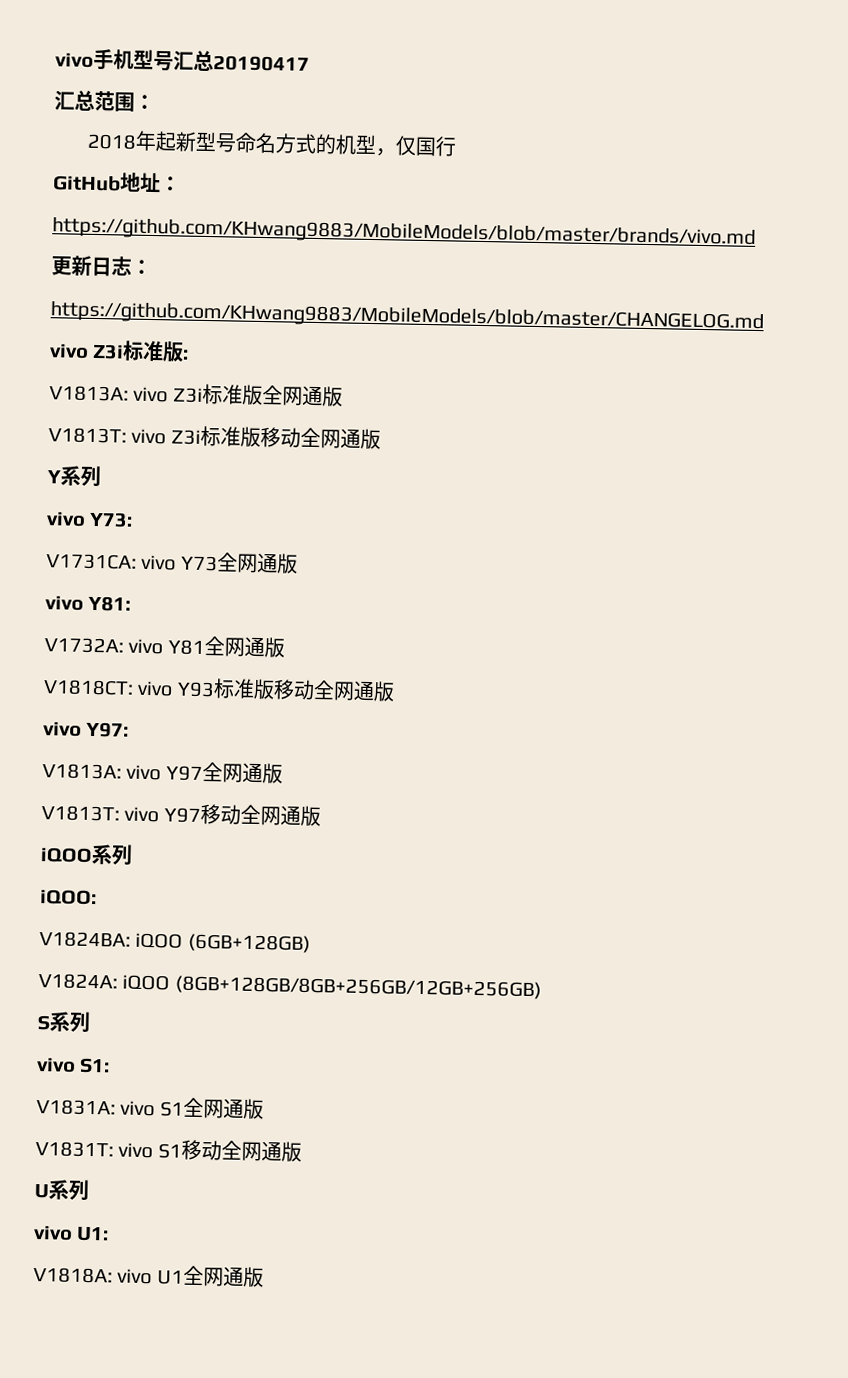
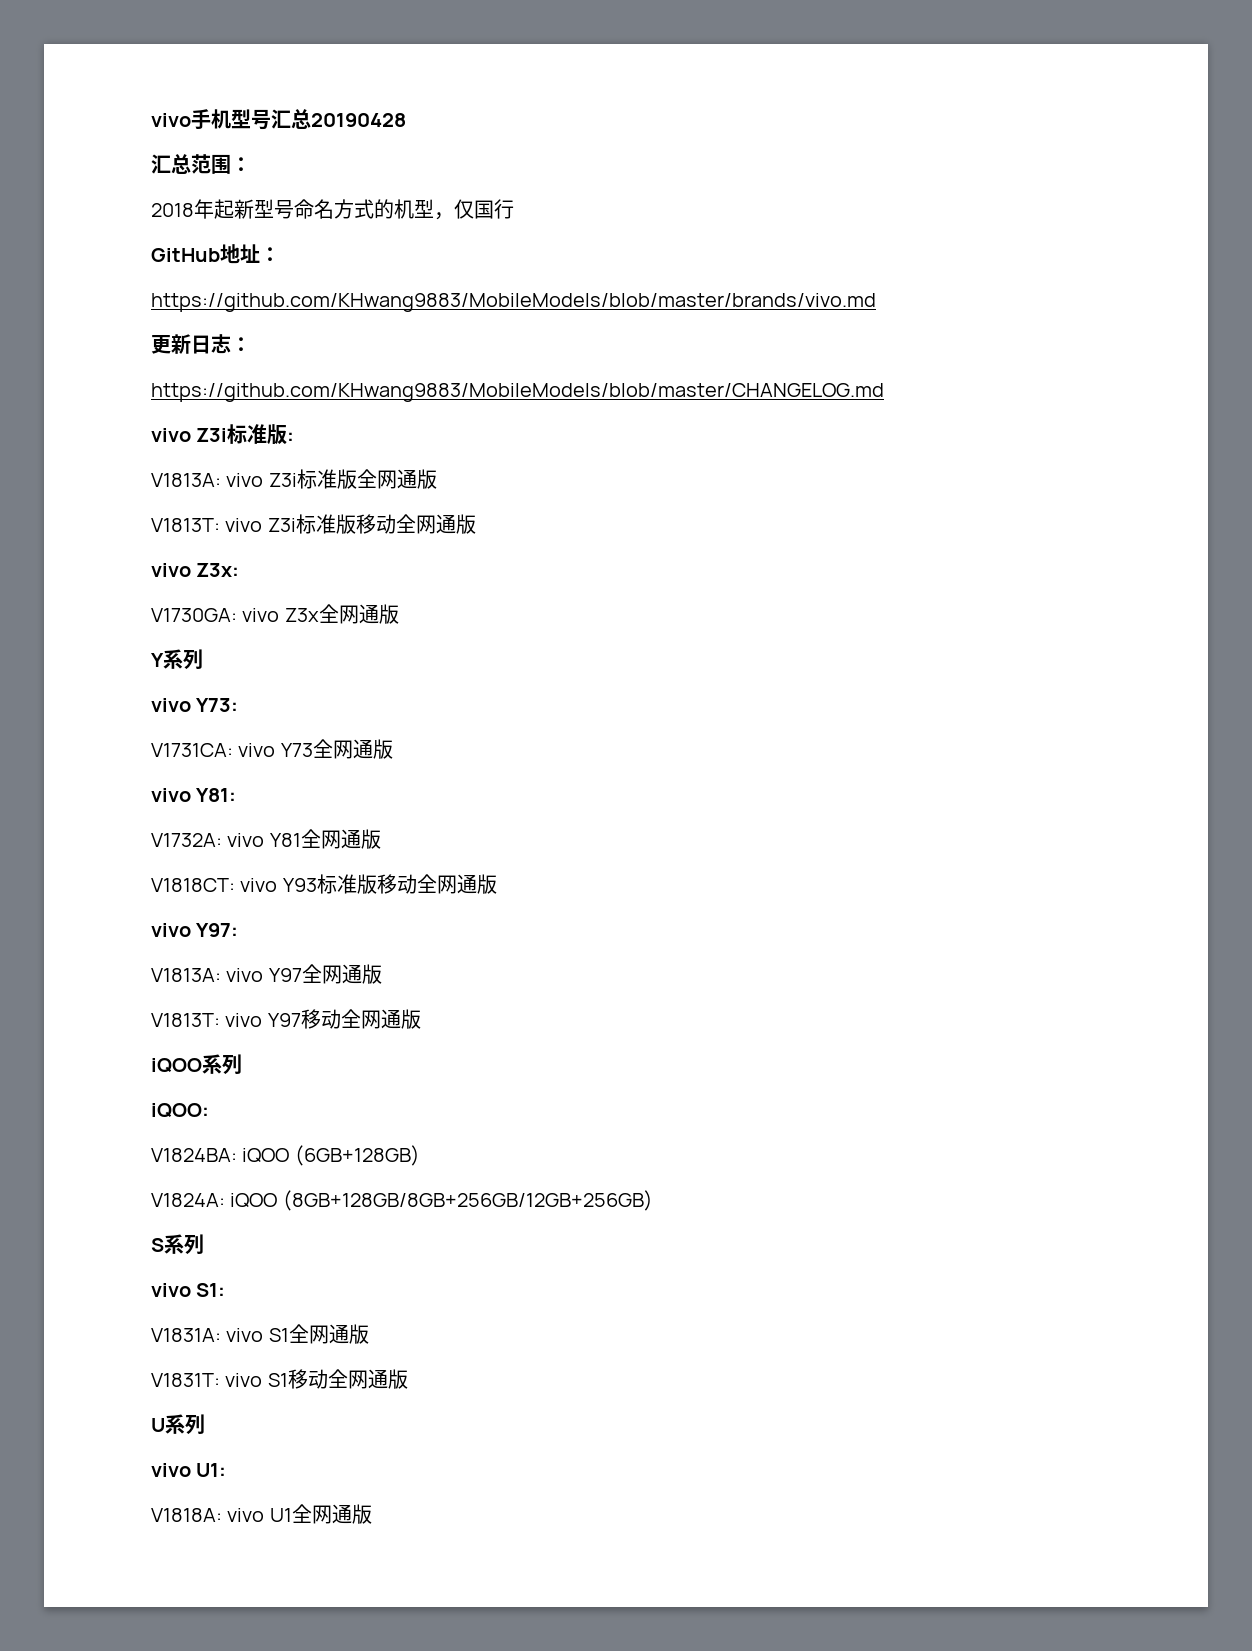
- vivo手机型号汇总20190417
+ vivo手机型号汇总20190428
+ vivo Z3x:
+ V1730GA: vivo Z3x全网通版

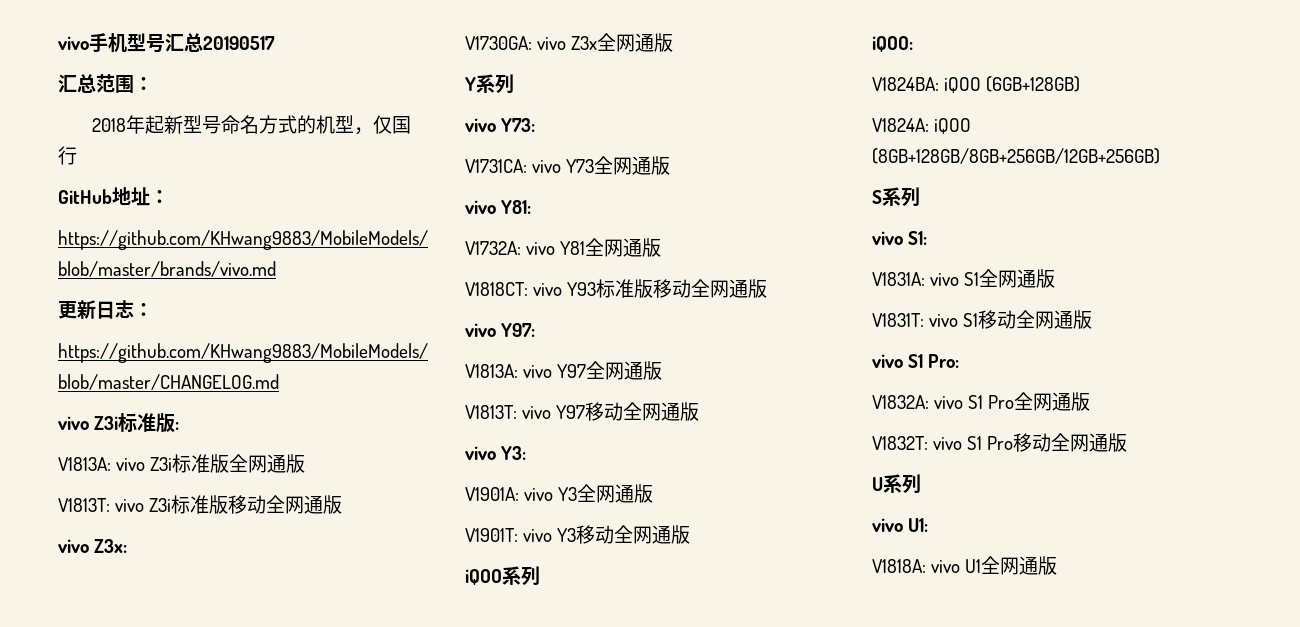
- vivo手机型号汇总20190428
+ vivo手机型号汇总20190517
+ vivo Y3:
+ V1901A: vivo Y3全网通版
+ V1901T: vivo Y3移动全网通版
+ vivo S1 Pro:
+ V1832A: vivo S1 Pro全网通版
+ V1832T: vivo S1 Pro移动全网通版

